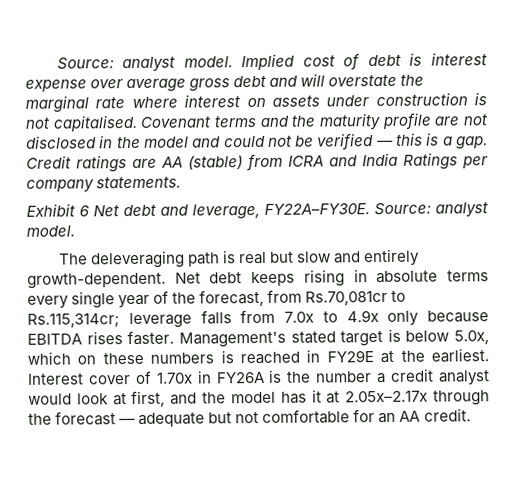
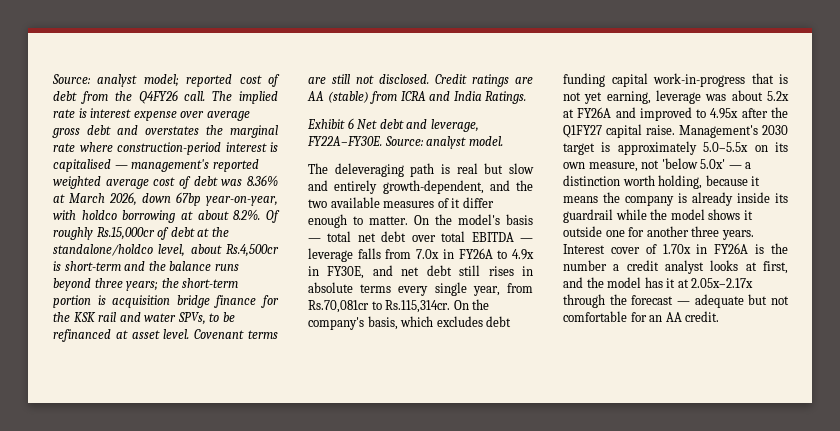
- Source: analyst model. Implied cost of debt is interest expense over average gross debt and will overstate the marginal rate where interest on assets under construction is not capitalised. Covenant terms and the maturity profile are not disclosed in the model and could not be verified — this is a gap.
+ Source: analyst model; reported cost of debt from the Q4FY26 call. The implied rate is interest expense over average gross debt and overstates the marginal rate where construction-period interest is capitalised — management's reported weighted average cost of debt was 8.36% at March 2026, down 67bp year-on-year, with holdco borrowing at about 8.2%. Of roughly Rs.15,000cr of debt at the standalone/holdco level, about Rs.4,500cr is short-term and the balance runs beyond three years; the short-term portion is acquisition bridge finance for the KSK rail and water SPVs, to be refinanced at asset level. Covenant terms are still not disclosed.
- Credit ratings are AA (stable) from ICRA and India Ratings per company statements.
+ Credit ratings are AA (stable) from ICRA and India Ratings.
- The deleveraging path is real but slow and entirely growth-dependent. Net debt keeps rising in absolute terms every single year of the forecast, from Rs.70,081cr to Rs.115,314cr; leverage falls from 7.0x to 4.9x only because EBITDA rises faster. Management's stated target is below 5.0x, which on these numbers is reached in FY29E at the earliest.
+ The deleveraging path is real but slow and entirely growth-dependent, and the two available measures of it differ enough to matter. On the model's basis — total net debt over total EBITDA — leverage falls from 7.0x in FY26A to 4.9x in FY30E, and net debt still rises in absolute terms every single year, from Rs.70,081cr to Rs.115,314cr. On the company's basis, which excludes debt funding capital work-in-progress that is not yet earning, leverage was about 5.2x at FY26A and improved to 4.95x after the Q1FY27 capital raise. Management's 2030 target is approximately 5.0–5.5x on its own measure, not 'below 5.0x' — a distinction worth holding, because it means the company is already inside its guardrail while the model shows it outside one for another three years.
- Interest cover of 1.70x in FY26A is the number a credit analyst would look at first, and the model has it at 2.05x–2.17x through the forecast — adequate but not comfortable for an AA credit.
+ Interest cover of 1.70x in FY26A is the number a credit analyst looks at first, and the model has it at 2.05x–2.17x through the forecast — adequate but not comfortable for an AA credit.

